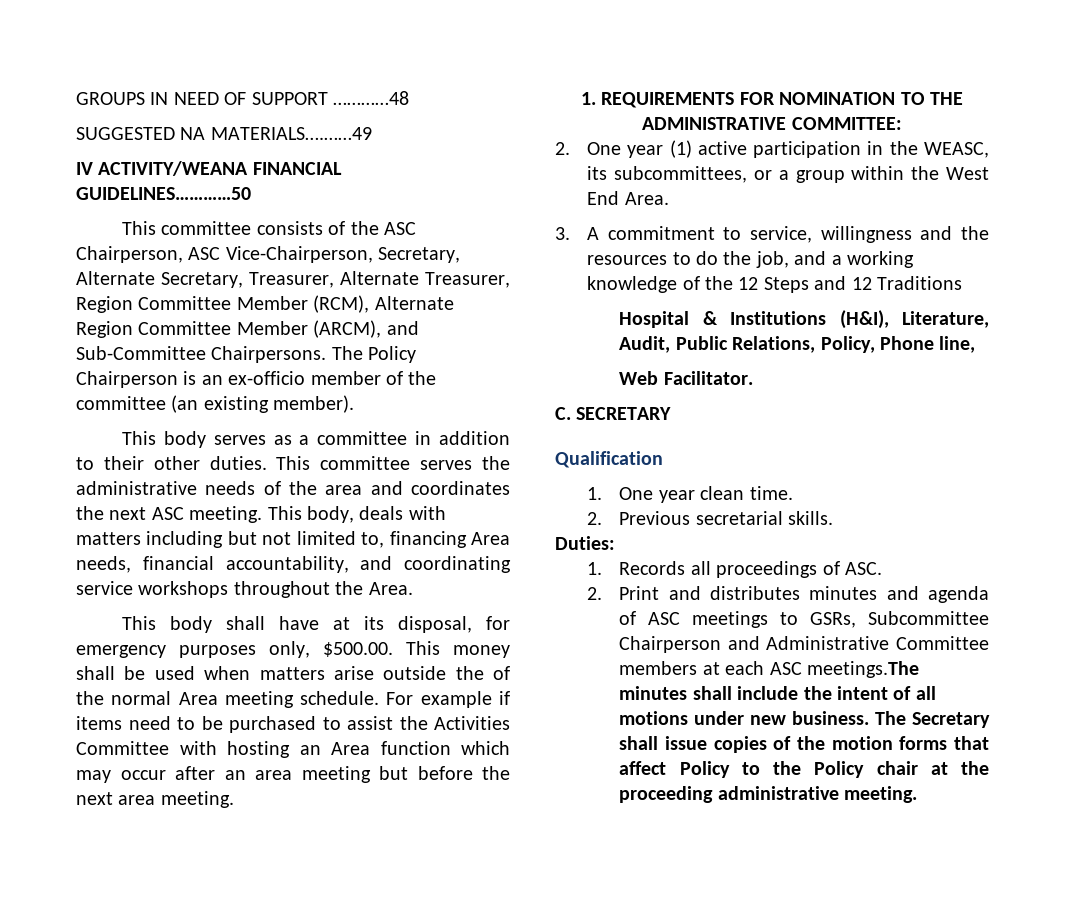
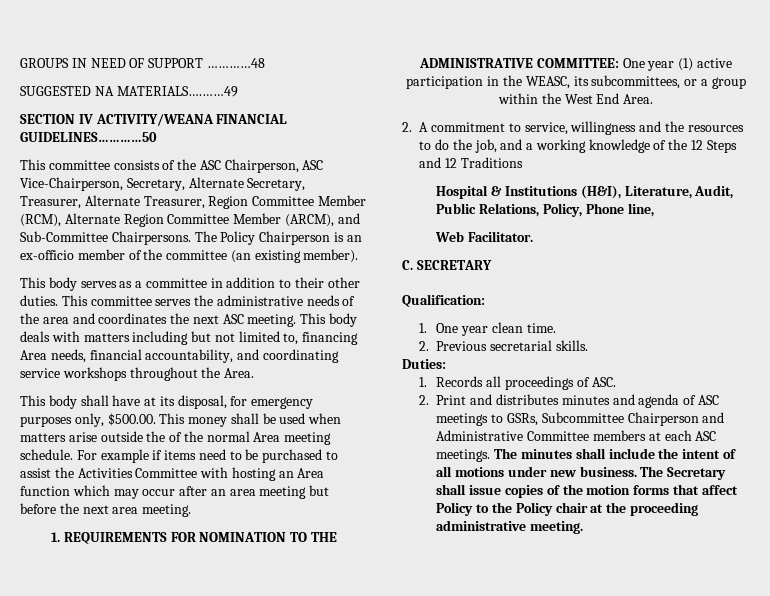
- IV ACTIVITY/WEANA FINANCIAL GUIDELINES…………50
+ SECTION IV ACTIVITY/WEANA FINANCIAL GUIDELINES…………50
- This body, deals with matters including but not limited to, financing Area needs, financial accountability, and coordinating service workshops throughout the Area.
+ This body deals with matters including but not limited to, financing Area needs, financial accountability, and coordinating service workshops throughout the Area.
- 1. REQUIREMENTS FOR NOMINATION TO THE ADMINISTRATIVE COMMITTEE:
- 2. One year (1) active participation in the WEASC, its subcommittees, or a group within the West End Area.
+ 1. REQUIREMENTS FOR NOMINATION TO THE ADMINISTRATIVE COMMITTEE: One year (1) active participation in the WEASC, its subcommittees, or a group within the West End Area.
- 3. A commitment to service, willingness and the resources to do the job, and a working knowledge of the 12 Steps and 12 Traditions
+ 2. A commitment to service, willingness and the resources to do the job, and a working knowledge of the 12 Steps and 12 Traditions
- Qualification
+ Qualification:
- 2. Print and distributes minutes and agenda of ASC meetings to GSRs, Subcommittee Chairperson and Administrative Committee members at each ASC meetings.The minutes shall include the intent of all motions under new business.
+ 2. Print and distributes minutes and agenda of ASC meetings to GSRs, Subcommittee Chairperson and Administrative Committee members at each ASC meetings. The minutes shall include the intent of all motions under new business.

